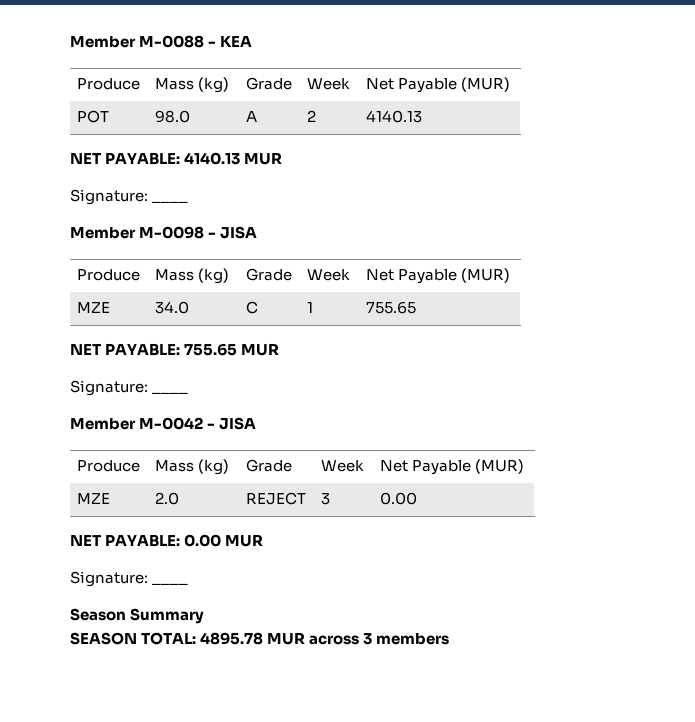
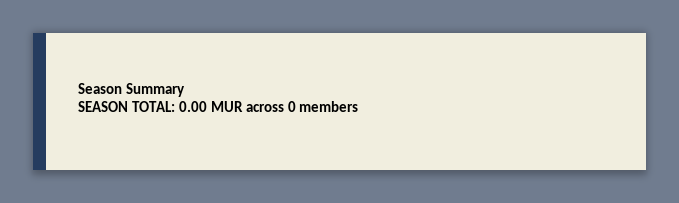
- Member M-0088 - KEA
- Produce | Mass (kg) | Grade | Week | Net Payable (MUR)
- POT | 98.0 | A | 2 | 4140.13
- NET PAYABLE: 4140.13 MUR
- Signature: ____
- Member M-0098 - JISA
- Produce | Mass (kg) | Grade | Week | Net Payable (MUR)
- MZE | 34.0 | C | 1 | 755.65
- NET PAYABLE: 755.65 MUR
- Signature: ____
- Member M-0042 - JISA
- Produce | Mass (kg) | Grade | Week | Net Payable (MUR)
- MZE | 2.0 | REJECT | 3 | 0.00
- NET PAYABLE: 0.00 MUR
- Signature: ____
- SEASON TOTAL: 4895.78 MUR across 3 members
+ SEASON TOTAL: 0.00 MUR across 0 members

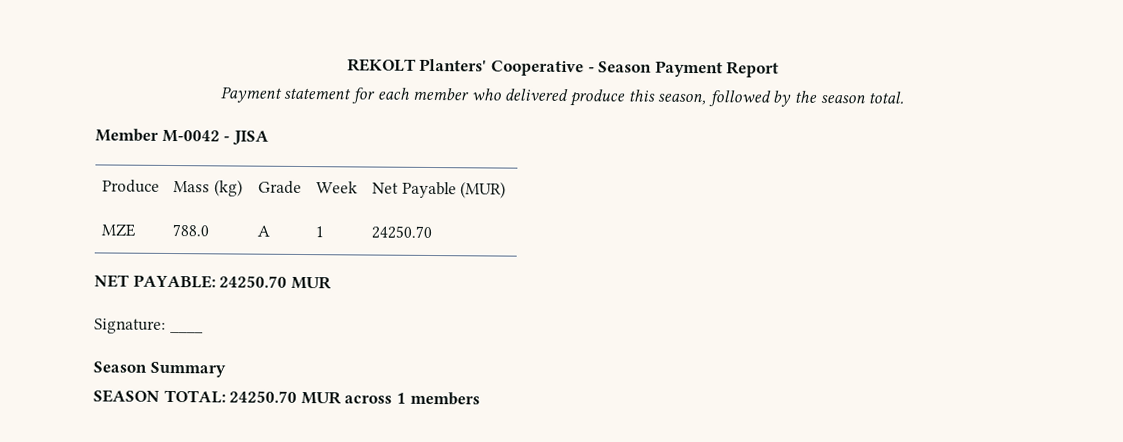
+ REKOLT Planters' Cooperative - Season Payment Report
+ Payment statement for each member who delivered produce this season, followed by the season total.
+ Member M-0042 - JISA
+ Produce | Mass (kg) | Grade | Week | Net Payable (MUR)
+ MZE | 788.0 | A | 1 | 24250.70
+ NET PAYABLE: 24250.70 MUR
+ Signature: ____
- SEASON TOTAL: 0.00 MUR across 0 members
+ SEASON TOTAL: 24250.70 MUR across 1 members

